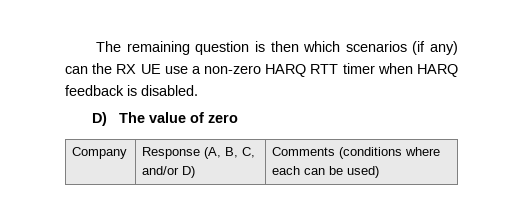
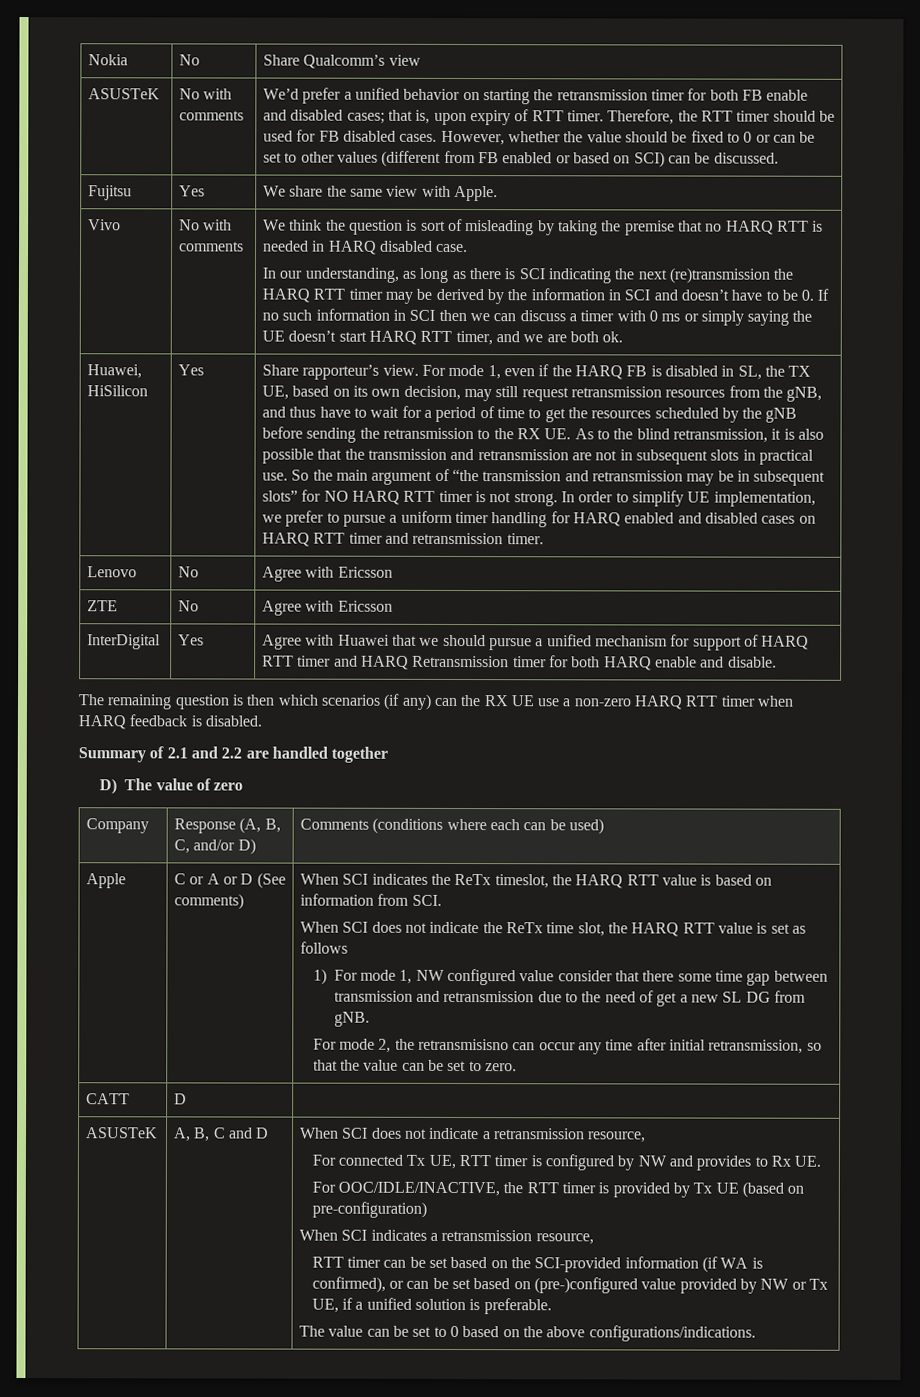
+ Nokia | No | Share Qualcomm’s view
+ ASUSTeK | No with comments | We’d prefer a unified behavior on starting the retransmission timer for both FB enable and disabled cases; that is, upon expiry of RTT timer. Therefore, the RTT timer should be used for FB disabled cases. However, whether the value should be fixed to 0 or can be set to other values (different from FB enabled or based on SCI) can be discussed.
+ Fujitsu | Yes | We share the same view with Apple.
+ Vivo | No with comments | We think the question is sort of misleading by taking the premise that no HARQ RTT is needed in HARQ disabled case.
+ In our understanding, as long as there is SCI indicating the next (re)transmission the HARQ RTT timer may be derived by the information in SCI and doesn’t have to be 0. If no such information in SCI then we can discuss a timer with 0 ms or simply saying the UE doesn’t start HARQ RTT timer, and we are both ok.
+ Huawei, HiSilicon | Yes | Share rapporteur’s view. For mode 1, even if the HARQ FB is disabled in SL, the TX UE, based on its own decision, may still request retransmission resources from the gNB, and thus have to wait for a period of time to get the resources scheduled by the gNB before sending the retransmission to the RX UE. As to the blind retransmission, it is also possible that the transmission and retransmission are not in subsequent slots in practical use. So the main argument of “the transmission and retransmission may be in subsequent slots” for NO HARQ RTT timer is not strong. In order to simplify UE implementation, we prefer to pursue a uniform timer handling for HARQ enabled and disabled cases on HARQ RTT timer and retransmission timer.
+ Lenovo | No | Agree with Ericsson
+ ZTE | No | Agree with Ericsson
+ InterDigital | Yes | Agree with Huawei that we should pursue a unified mechanism for support of HARQ RTT timer and HARQ Retransmission timer for both HARQ enable and disable.
+ Summary of 2.1 and 2.2 are handled together
+ Apple | C or A or D (See comments) | When SCI indicates the ReTx timeslot, the HARQ RTT value is based on information from SCI.
+ When SCI does not indicate the ReTx time slot, the HARQ RTT value is set as follows
+ 1) For mode 1, NW configured value consider that there some time gap between transmission and retransmission due to the need of get a new SL DG from gNB.
+ For mode 2, the retransmisisno can occur any time after initial retransmission, so that the value can be set to zero.
+ CATT | D |
+ ASUSTeK | A, B, C and D | When SCI does not indicate a retransmission resource,
+ For connected Tx UE, RTT timer is configured by NW and provides to Rx UE.
+ For OOC/IDLE/INACTIVE, the RTT timer is provided by Tx UE (based on pre-configuration)
+ When SCI indicates a retransmission resource,
+ RTT timer can be set based on the SCI-provided information (if WA is confirmed), or can be set based on (pre-)configured value provided by NW or Tx UE, if a unified solution is preferable.
+ The value can be set to 0 based on the above configurations/indications.

